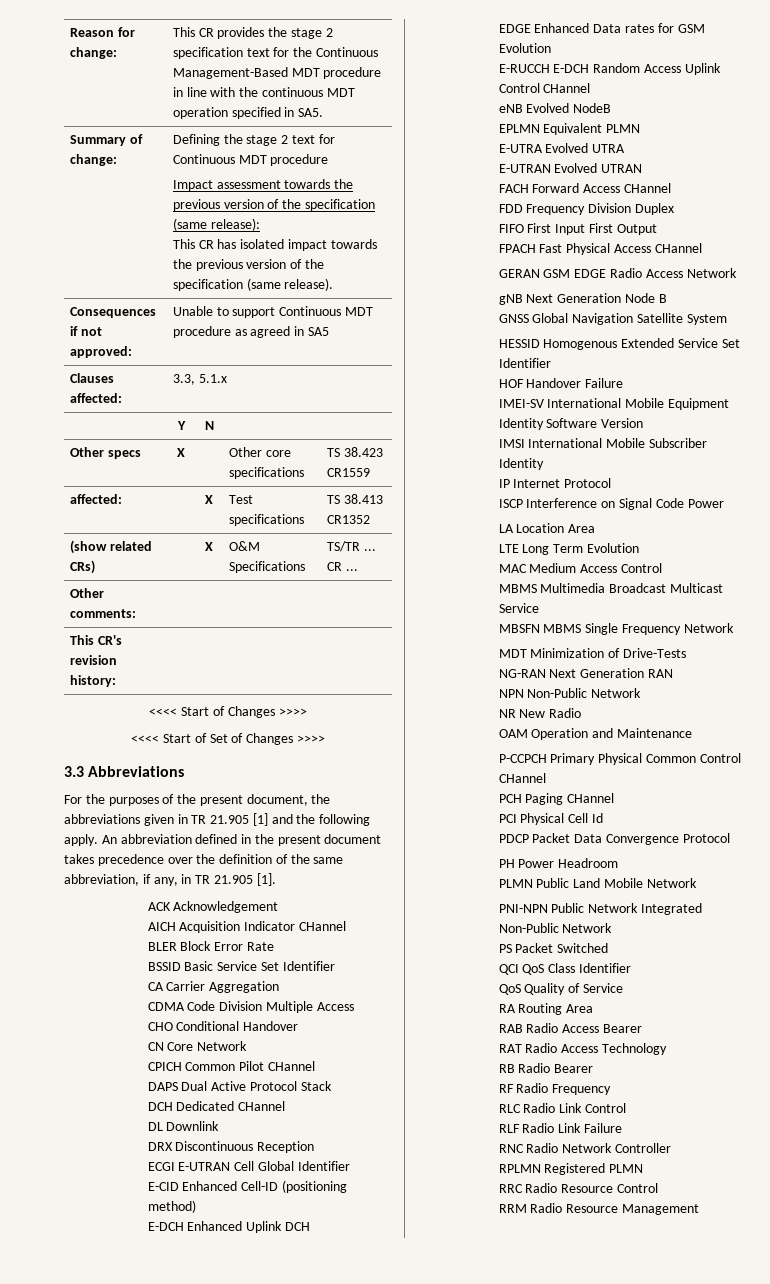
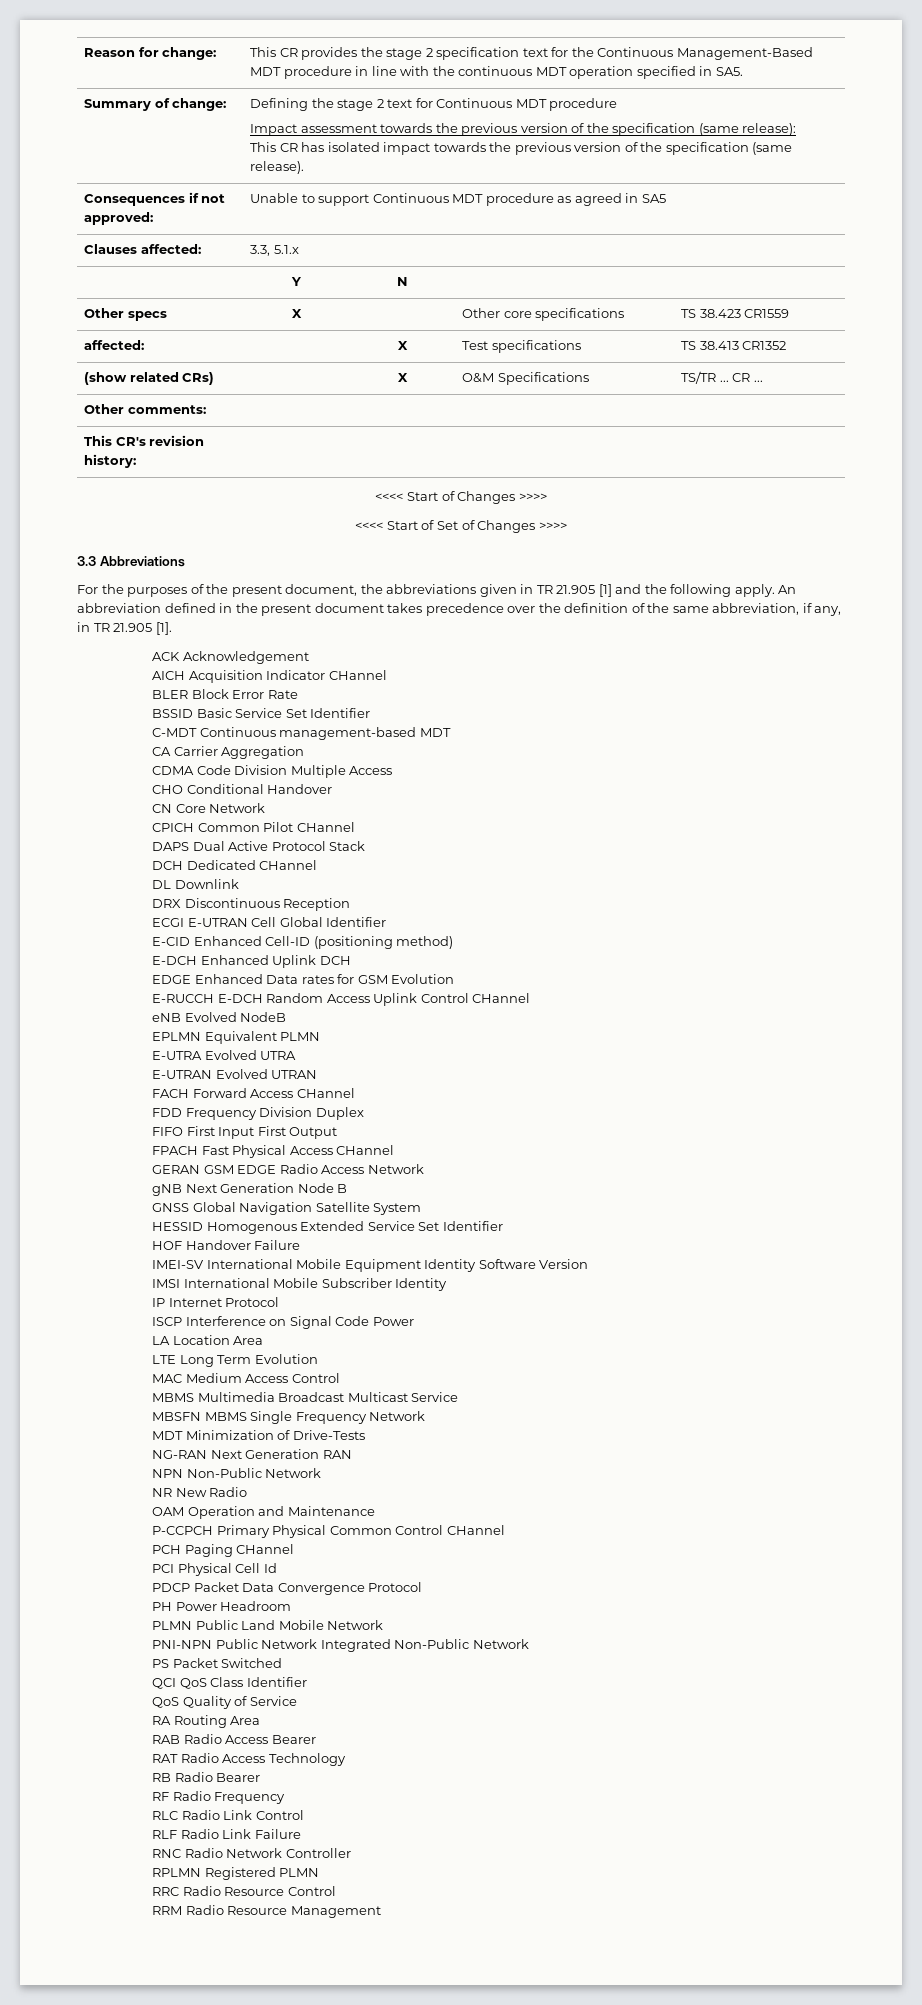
+ C-MDT Continuous management-based MDT

